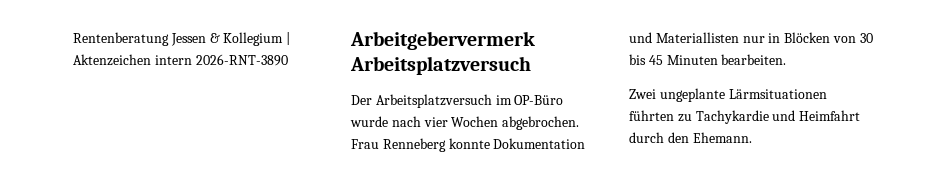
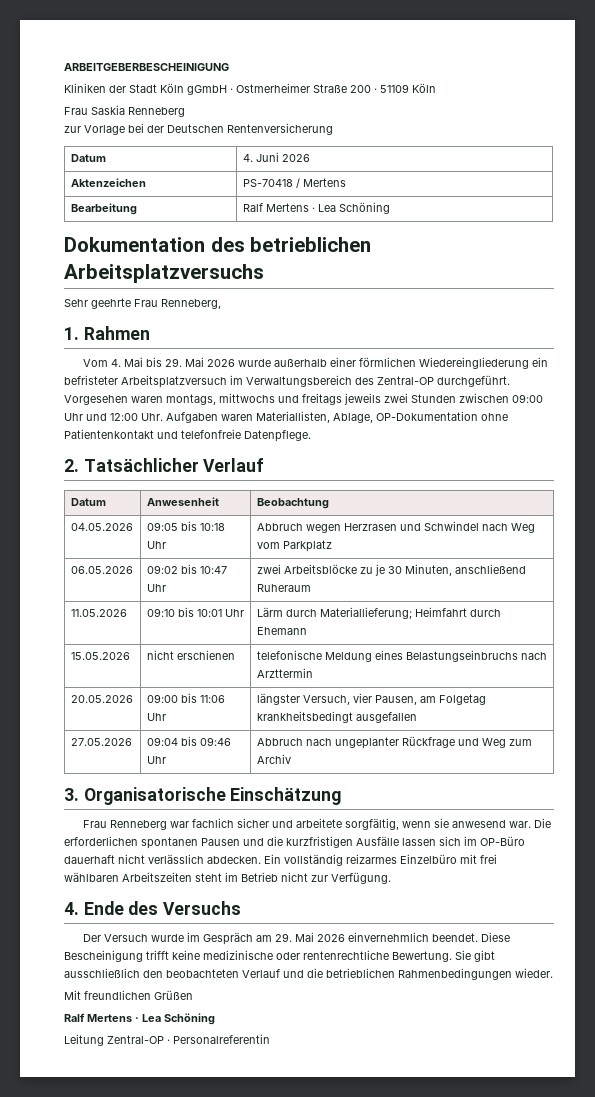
- Rentenberatung Jessen & Kollegium | Aktenzeichen intern 2026-RNT-3890
- Arbeitgebervermerk Arbeitsplatzversuch
- Der Arbeitsplatzversuch im OP-Büro wurde nach vier Wochen abgebrochen. Frau Renneberg konnte Dokumentation und Materiallisten nur in Blöcken von 30 bis 45 Minuten bearbeiten.
- Zwei ungeplante Lärmsituationen führten zu Tachykardie und Heimfahrt durch den Ehemann.
+ ARBEITGEBERBESCHEINIGUNG
+ Kliniken der Stadt Köln gGmbH · Ostmerheimer Straße 200 · 51109 Köln
+ Frau Saskia Renneberg
+ zur Vorlage bei der Deutschen Rentenversicherung
+ Datum | 4. Juni 2026
+ Aktenzeichen | PS-70418 / Mertens
+ Bearbeitung | Ralf Mertens · Lea Schöning
+ Dokumentation des betrieblichen Arbeitsplatzversuchs
+ Sehr geehrte Frau Renneberg,
+ 1. Rahmen
+ Vom 4. Mai bis 29. Mai 2026 wurde außerhalb einer förmlichen Wiedereingliederung ein befristeter Arbeitsplatzversuch im Verwaltungsbereich des Zentral-OP durchgeführt. Vorgesehen waren montags, mittwochs und freitags jeweils zwei Stunden zwischen 09:00 Uhr und 12:00 Uhr. Aufgaben waren Materiallisten, Ablage, OP-Dokumentation ohne Patientenkontakt und telefonfreie Datenpflege.
+ 2. Tatsächlicher Verlauf
+ Datum | Anwesenheit | Beobachtung
+ 04.05.2026 | 09:05 bis 10:18 Uhr | Abbruch wegen Herzrasen und Schwindel nach Weg vom Parkplatz
+ 06.05.2026 | 09:02 bis 10:47 Uhr | zwei Arbeitsblöcke zu je 30 Minuten, anschließend Ruheraum
+ 11.05.2026 | 09:10 bis 10:01 Uhr | Lärm durch Materiallieferung; Heimfahrt durch Ehemann
+ 15.05.2026 | nicht erschienen | telefonische Meldung eines Belastungseinbruchs nach Arzttermin
+ 20.05.2026 | 09:00 bis 11:06 Uhr | längster Versuch, vier Pausen, am Folgetag krankheitsbedingt ausgefallen
+ 27.05.2026 | 09:04 bis 09:46 Uhr | Abbruch nach ungeplanter Rückfrage und Weg zum Archiv
+ 3. Organisatorische Einschätzung
+ Frau Renneberg war fachlich sicher und arbeitete sorgfältig, wenn sie anwesend war. Die erforderlichen spontanen Pausen und die kurzfristigen Ausfälle lassen sich im OP-Büro dauerhaft nicht verlässlich abdecken. Ein vollständig reizarmes Einzelbüro mit frei wählbaren Arbeitszeiten steht im Betrieb nicht zur Verfügung.
+ 4. Ende des Versuchs
+ Der Versuch wurde im Gespräch am 29. Mai 2026 einvernehmlich beendet. Diese Bescheinigung trifft keine medizinische oder rentenrechtliche Bewertung. Sie gibt ausschließlich den beobachteten Verlauf und die betrieblichen Rahmenbedingungen wieder.
+ Mit freundlichen Grüßen
+ Ralf Mertens · Lea Schöning
+ Leitung Zentral-OP · Personalreferentin

